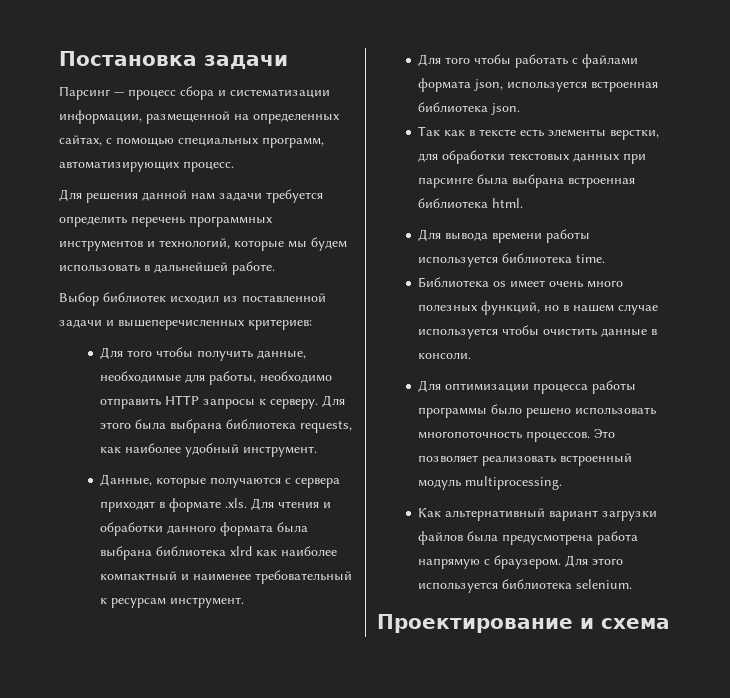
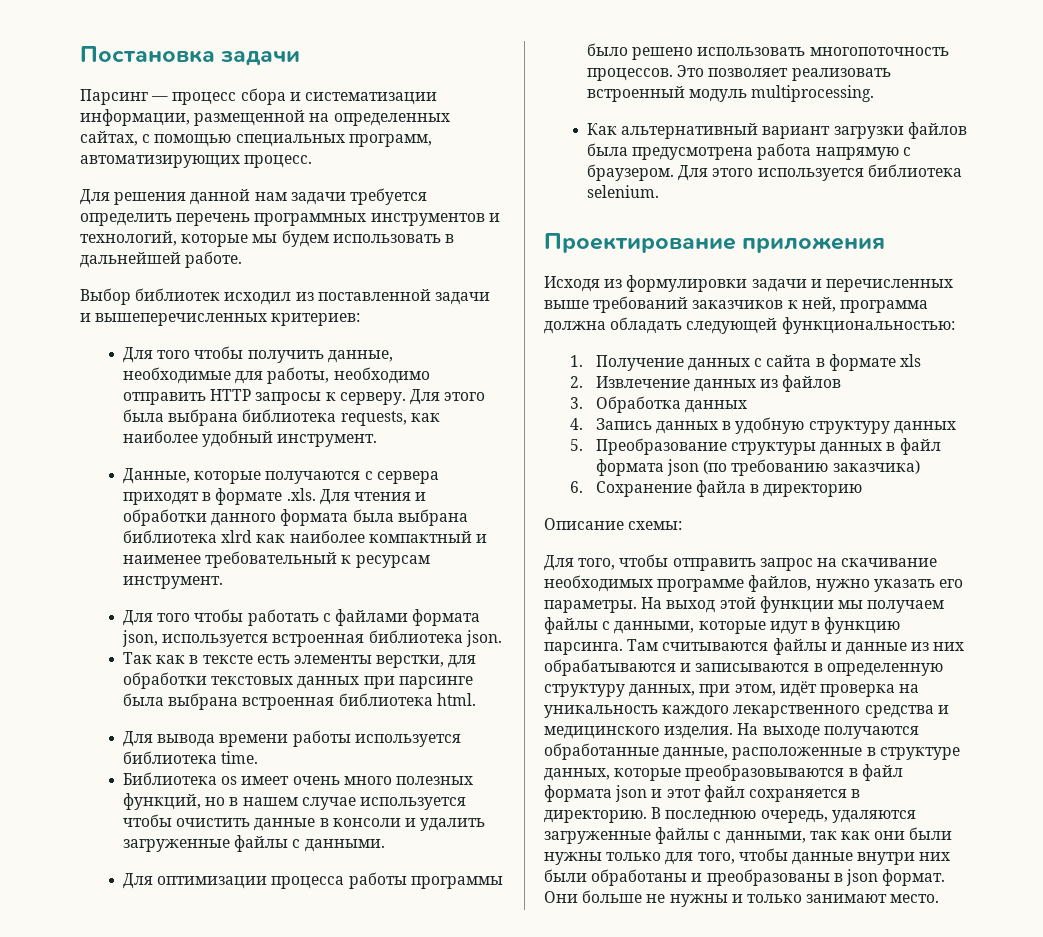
- Библиотека os имеет очень много полезных функций, но в нашем случае используется чтобы очистить данные в консоли.
+ Библиотека os имеет очень много полезных функций, но в нашем случае используется чтобы очистить данные в консоли и удалить загруженные файлы с данными.
- Проектирование и схема
+ Проектирование приложения
+ Исходя из формулировки задачи и перечисленных выше требований заказчиков к ней, программа должна обладать следующей функциональностью:
+ 1. Получение данных с сайта в формате xls
+ 2. Извлечение данных из файлов
+ 3. Обработка данных
+ 4. Запись данных в удобную структуру данных
+ 5. Преобразование структуры данных в файл формата json (по требованию заказчика)
+ 6. Сохранение файла в директорию
+ Описание схемы:
+ Для того, чтобы отправить запрос на скачивание необходимых программе файлов, нужно указать его параметры. На выход этой функции мы получаем файлы с данными, которые идут в функцию парсинга. Там считываются файлы и данные из них обрабатываются и записываются в определенную структуру данных, при этом, идёт проверка на уникальность каждого лекарственного средства и медицинского изделия. На выходе получаются обработанные данные, расположенные в структуре данных, которые преобразовываются в файл формата json и этот файл сохраняется в директорию. В последнюю очередь, удаляются загруженные файлы с данными, так как они были нужны только для того, чтобы данные внутри них были обработаны и преобразованы в json формат. Они больше не нужны и только занимают место.

